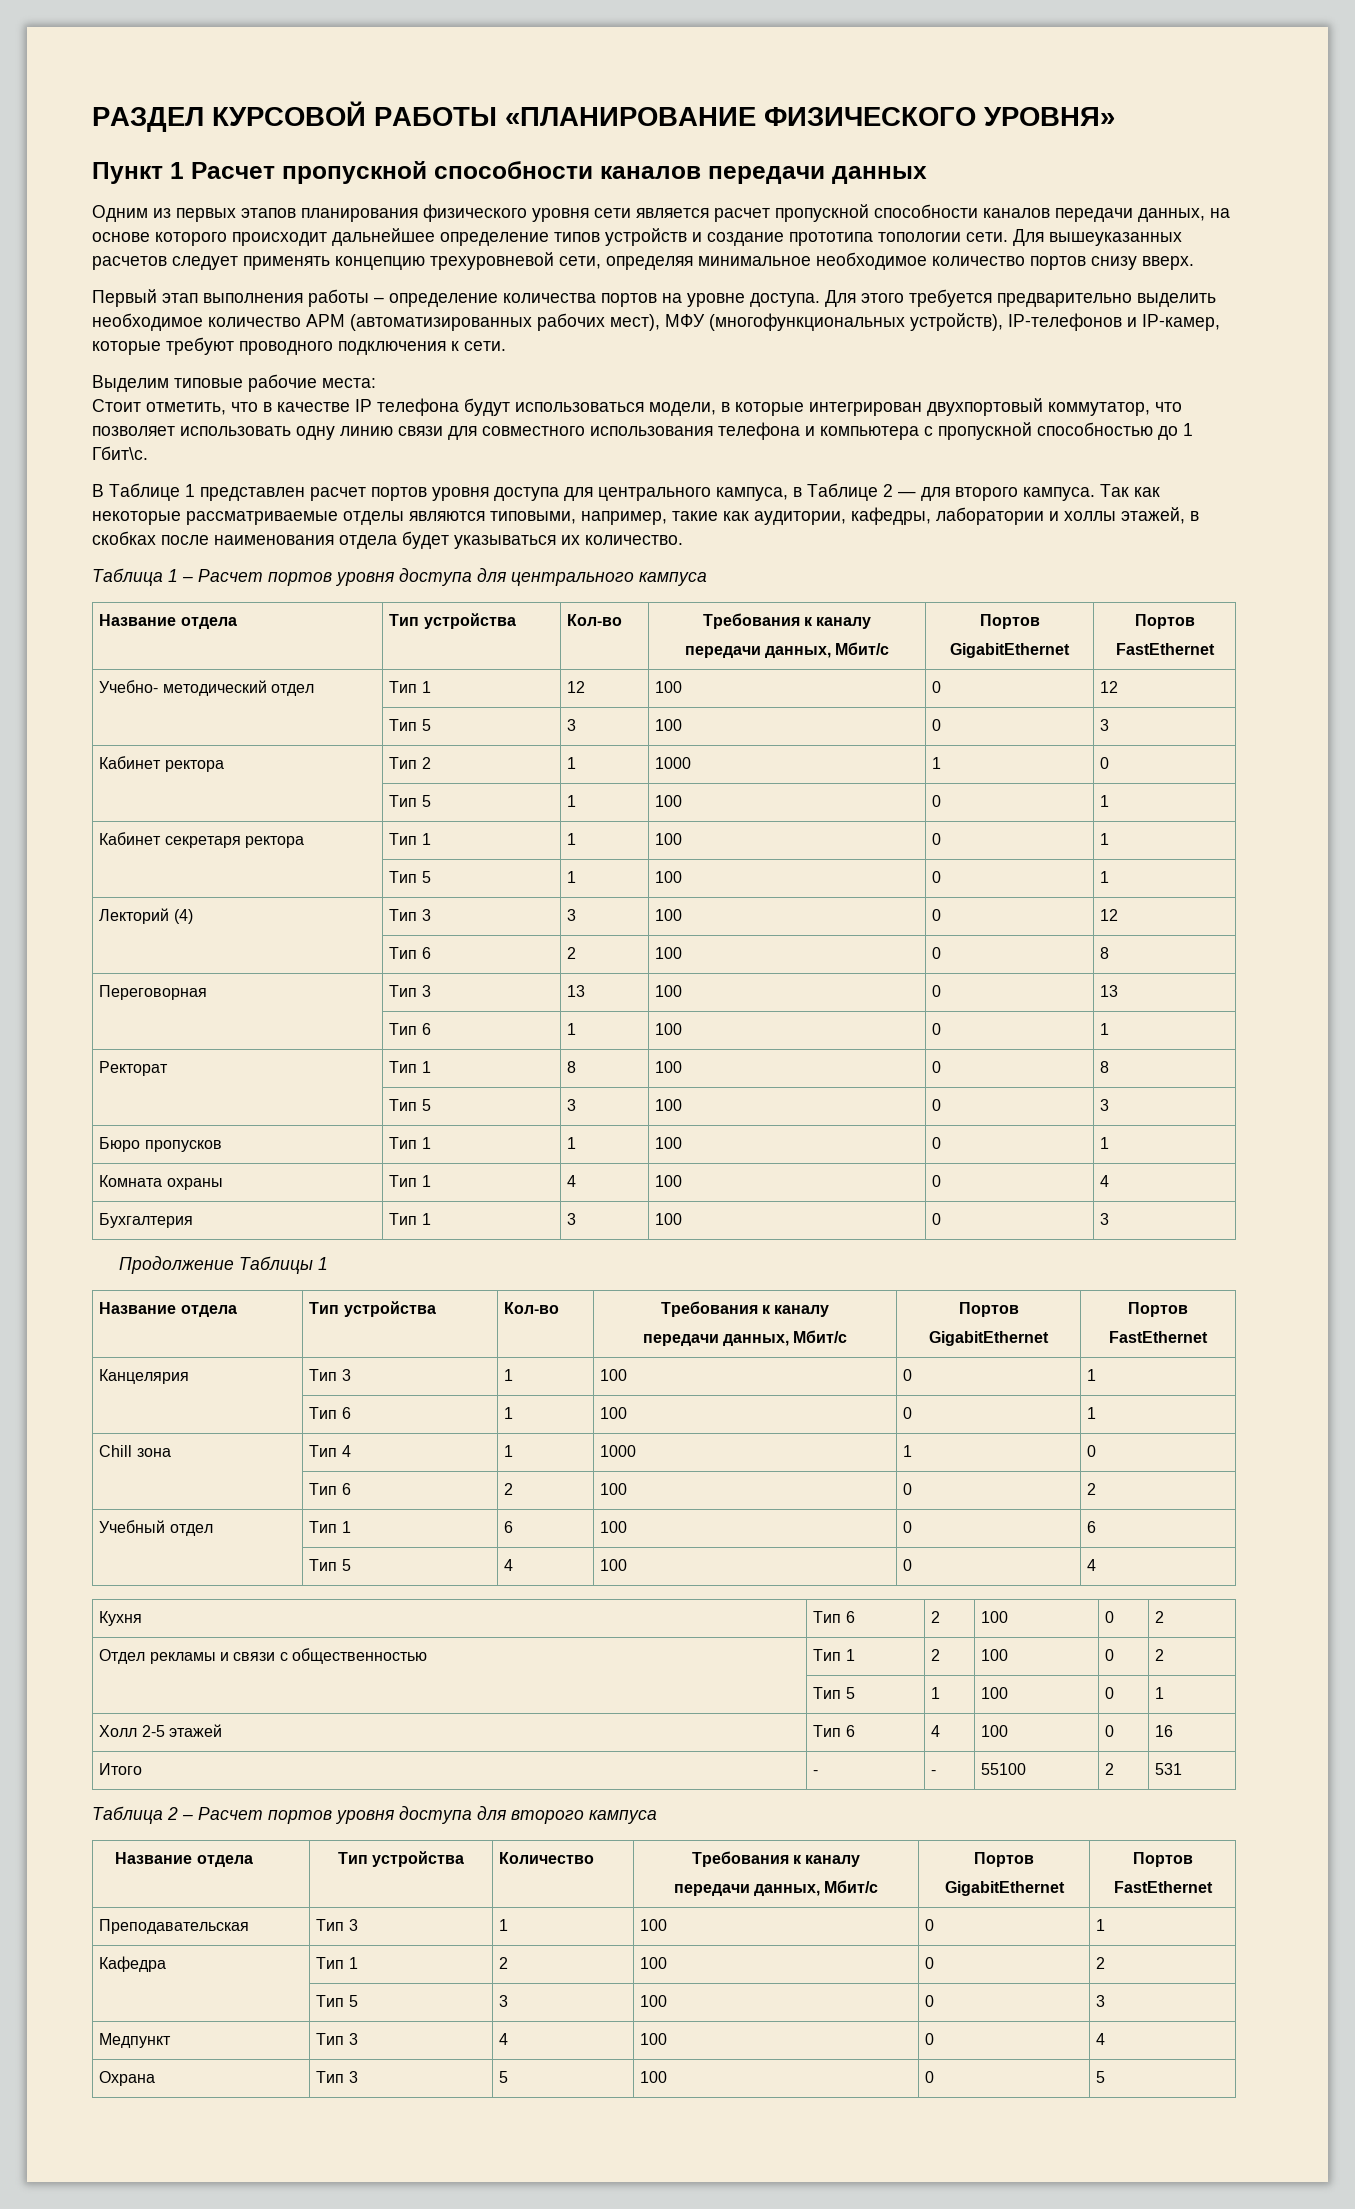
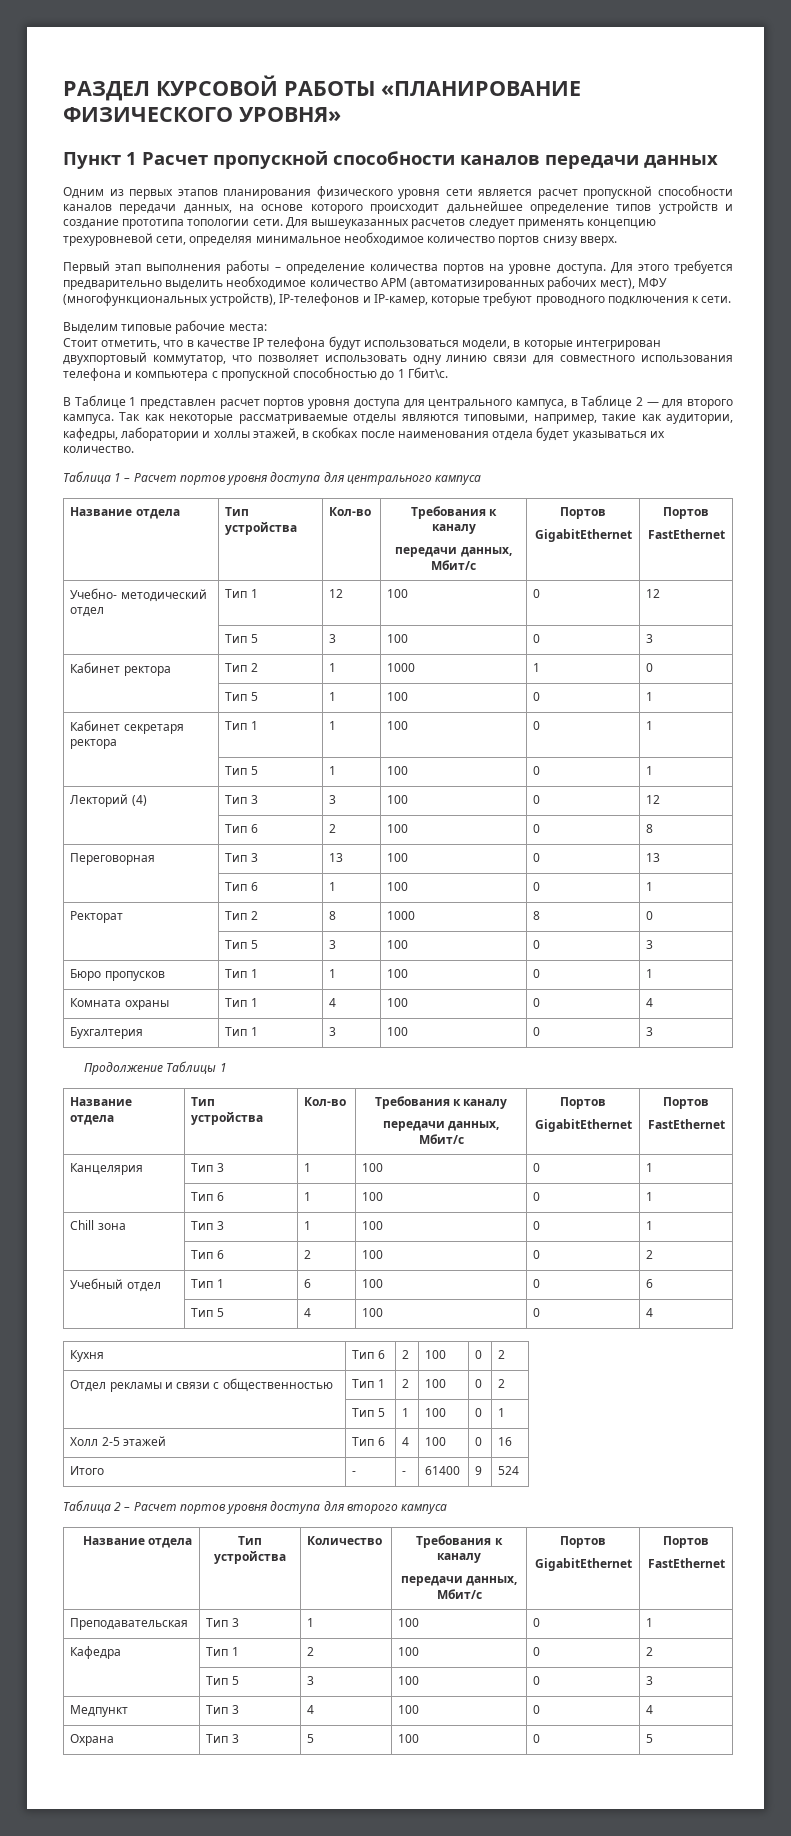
- Ректорат | Тип 1 | 8 | 100 | 0 | 8
+ Ректорат | Тип 2 | 8 | 1000 | 8 | 0
- Chill зона | Тип 4 | 1 | 1000 | 1 | 0
+ Chill зона | Тип 3 | 1 | 100 | 0 | 1
- Итого | - | - | 55100 | 2 | 531
+ Итого | - | - | 61400 | 9 | 524

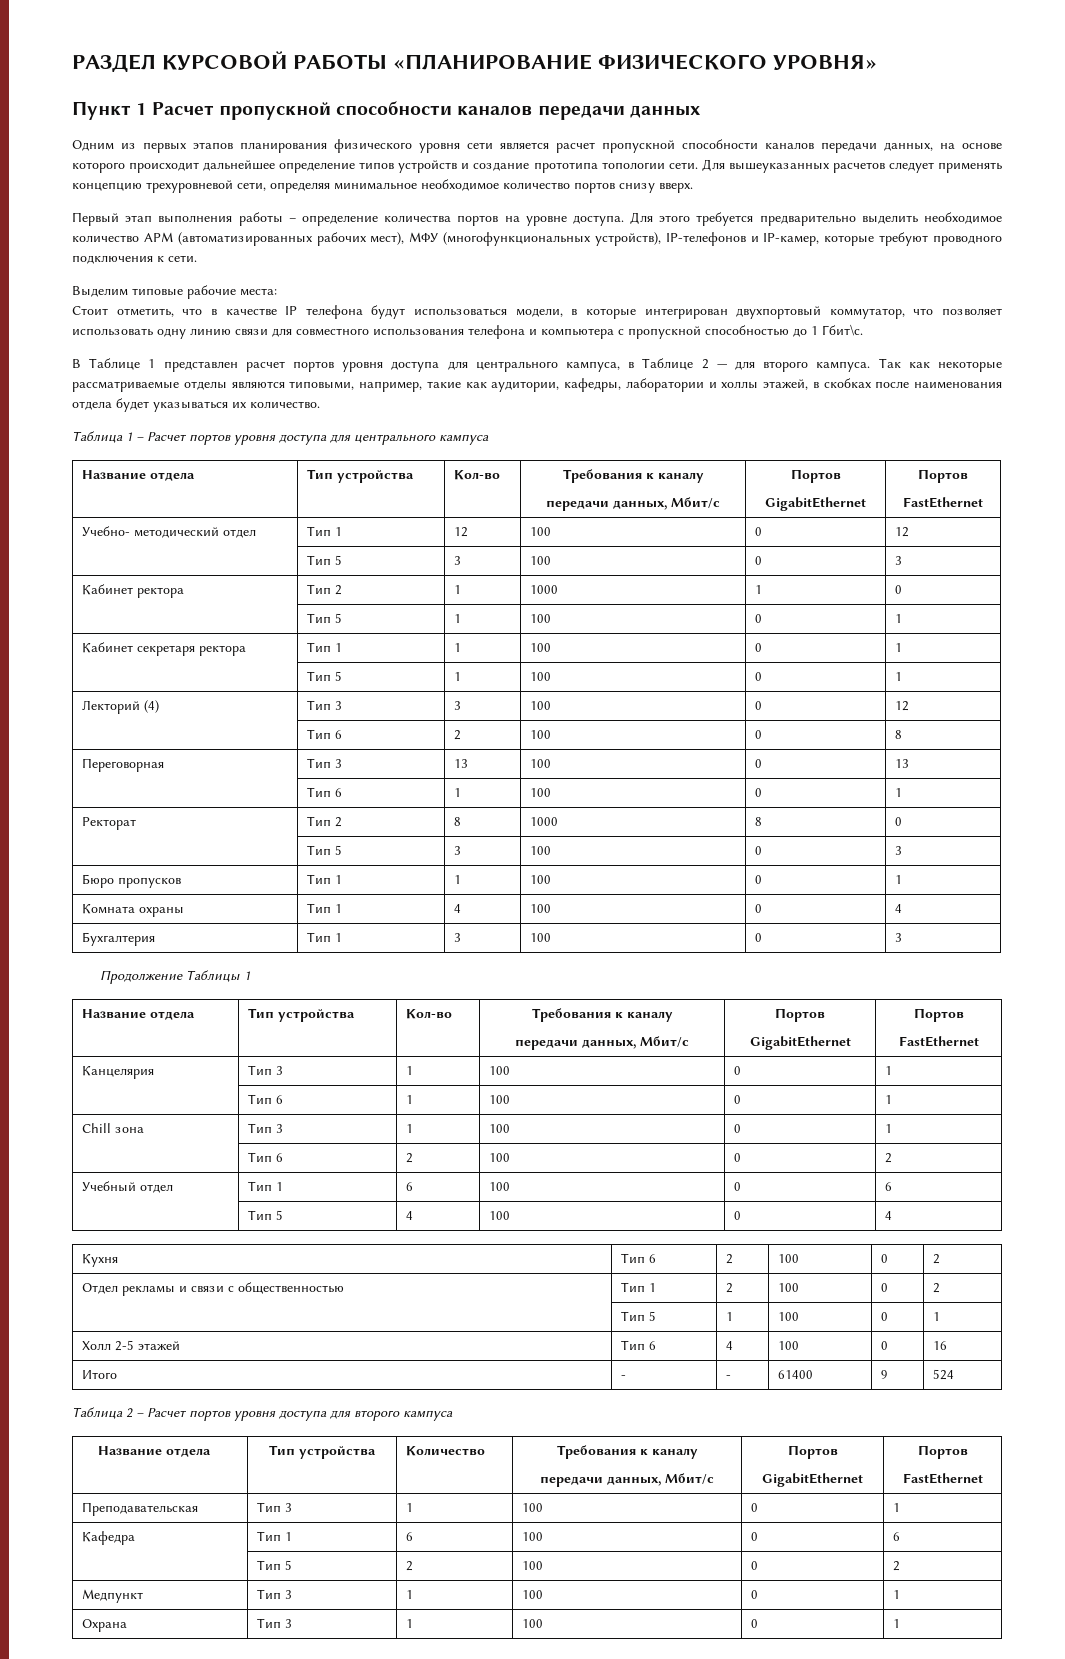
- Кафедра | Тип 1 | 2 | 100 | 0 | 2
- | Тип 5 | 3 | 100 | 0 | 3
- Медпункт | Тип 3 | 4 | 100 | 0 | 4
+ Кафедра | Тип 1 | 6 | 100 | 0 | 6
+ | Тип 5 | 2 | 100 | 0 | 2
+ Медпункт | Тип 3 | 1 | 100 | 0 | 1
- Охрана | Тип 3 | 5 | 100 | 0 | 5
+ Охрана | Тип 3 | 1 | 100 | 0 | 1

